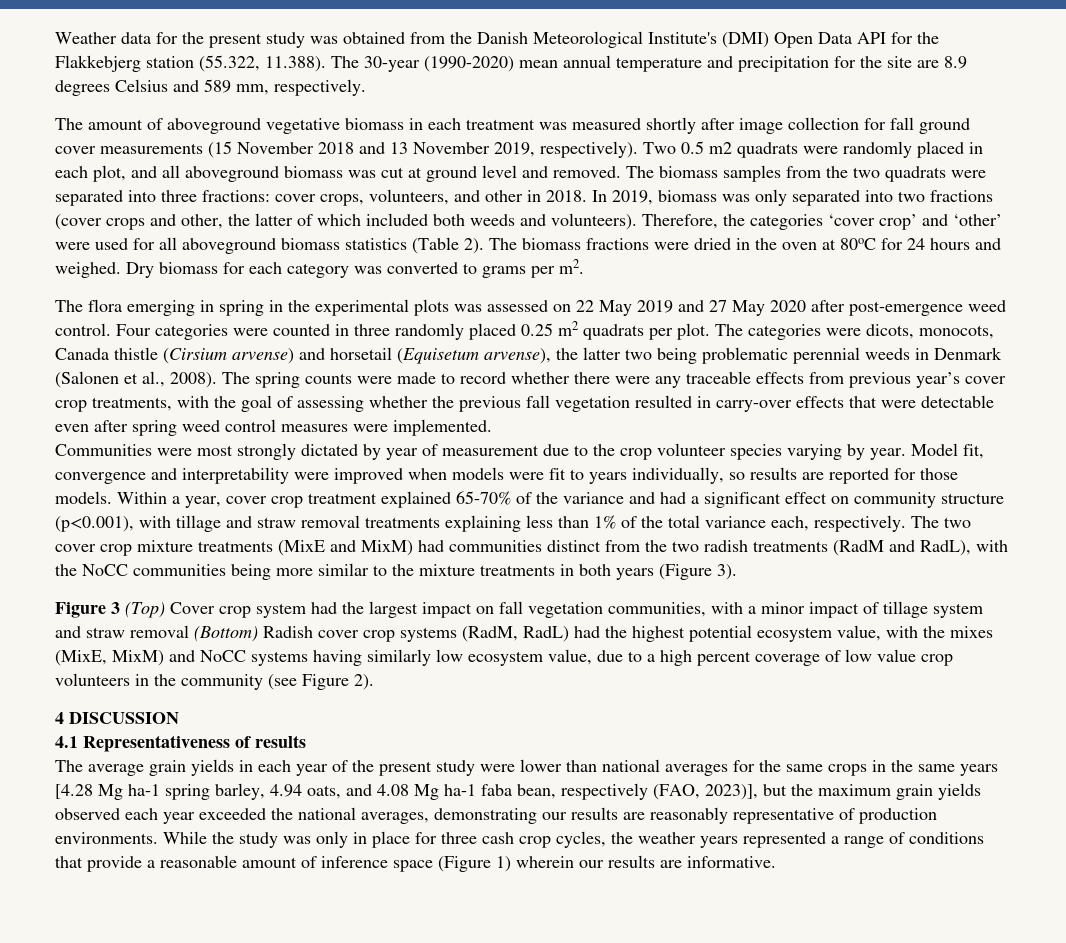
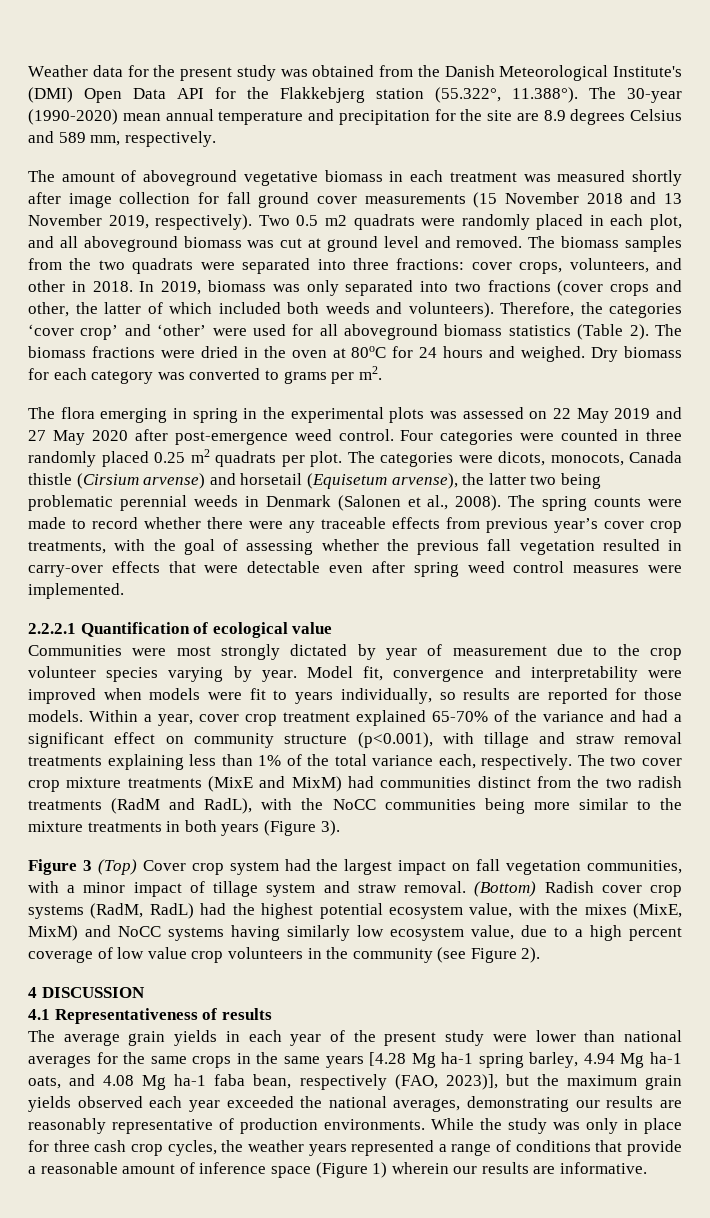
- Weather data for the present study was obtained from the Danish Meteorological Institute's (DMI) Open Data API for the Flakkebjerg station (55.322, 11.388). The 30-year (1990-2020) mean annual temperature and precipitation for the site are 8.9 degrees Celsius and 589 mm, respectively.
+ Weather data for the present study was obtained from the Danish Meteorological Institute's (DMI) Open Data API for the Flakkebjerg station (55.322°, 11.388°). The 30-year (1990-2020) mean annual temperature and precipitation for the site are 8.9 degrees Celsius and 589 mm, respectively.
+ 2.2.2.1 Quantification of ecological value
- Figure 3 (Top) Cover crop system had the largest impact on fall vegetation communities, with a minor impact of tillage system and straw removal (Bottom) Radish cover crop systems (RadM, RadL) had the highest potential ecosystem value, with the mixes (MixE, MixM) and NoCC systems having similarly low ecosystem value, due to a high percent coverage of low value crop volunteers in the community (see Figure 2).
+ Figure 3 (Top) Cover crop system had the largest impact on fall vegetation communities, with a minor impact of tillage system and straw removal. (Bottom) Radish cover crop systems (RadM, RadL) had the highest potential ecosystem value, with the mixes (MixE, MixM) and NoCC systems having similarly low ecosystem value, due to a high percent coverage of low value crop volunteers in the community (see Figure 2).
- The average grain yields in each year of the present study were lower than national averages for the same crops in the same years [4.28 Mg ha-1 spring barley, 4.94 oats, and 4.08 Mg ha-1 faba bean, respectively (FAO, 2023)], but the maximum grain yields observed each year exceeded the national averages, demonstrating our results are reasonably representative of production environments.
+ The average grain yields in each year of the present study were lower than national averages for the same crops in the same years [4.28 Mg ha-1 spring barley, 4.94 Mg ha-1 oats, and 4.08 Mg ha-1 faba bean, respectively (FAO, 2023)], but the maximum grain yields observed each year exceeded the national averages, demonstrating our results are reasonably representative of production environments.

